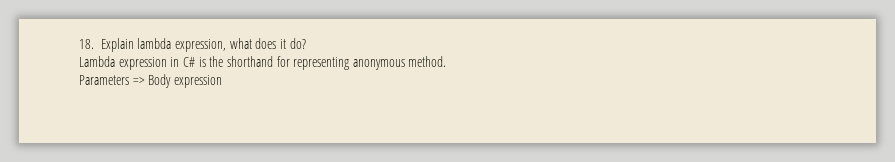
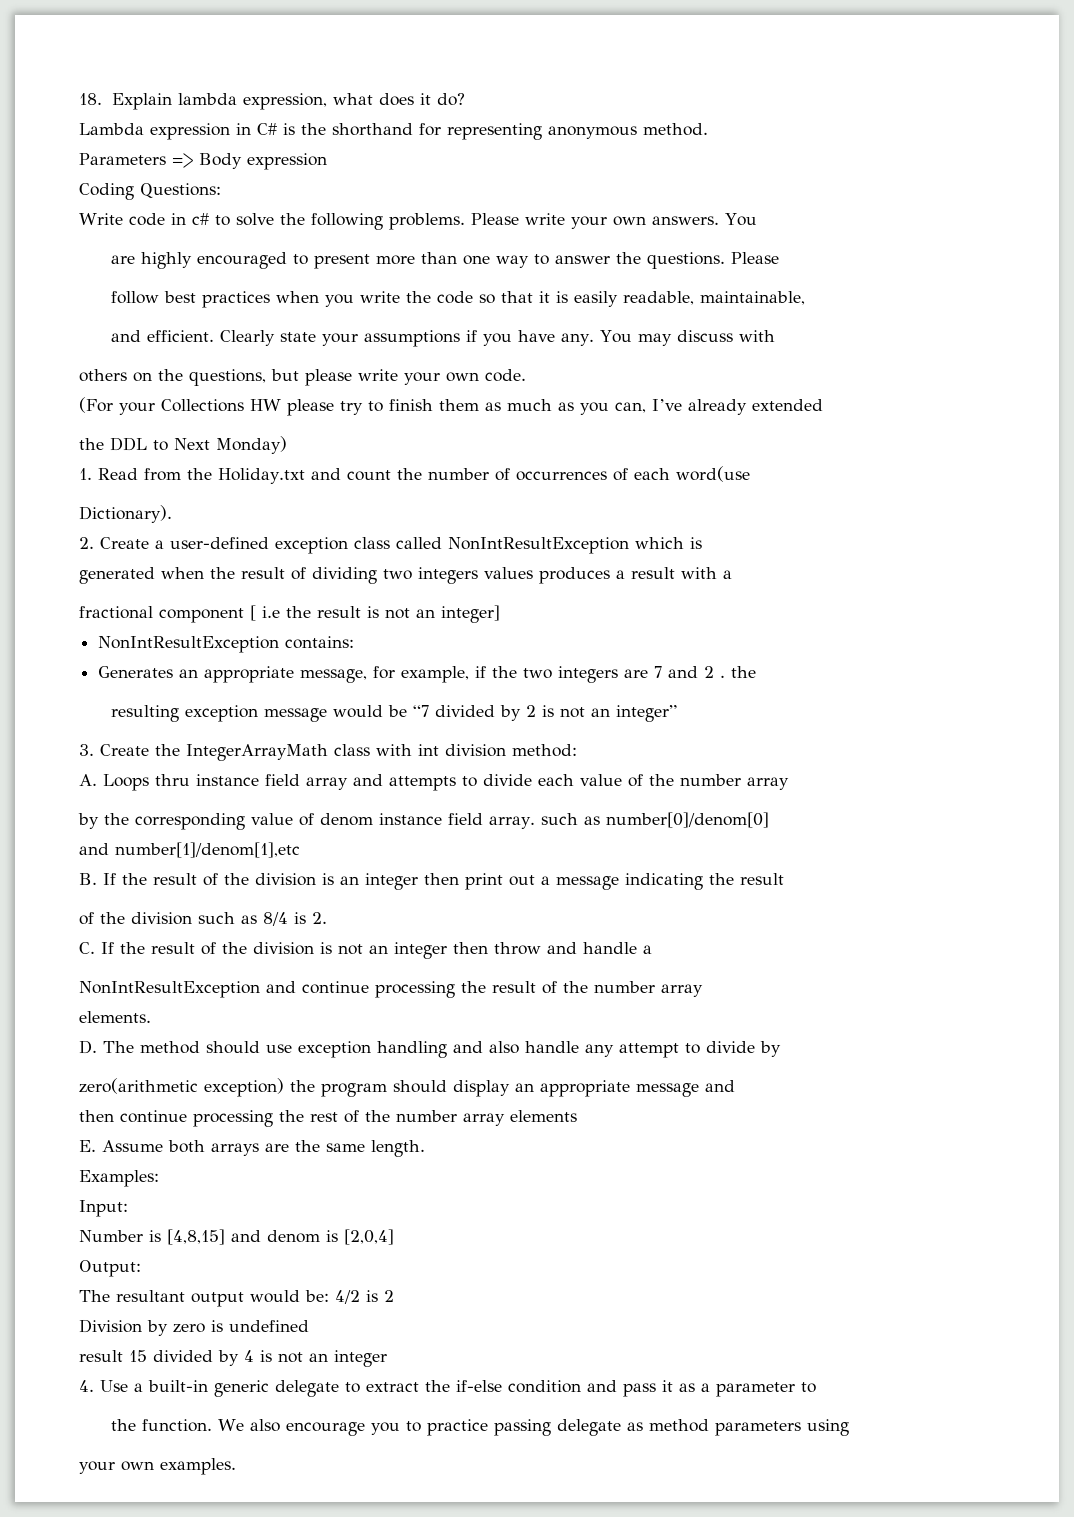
+ Coding Questions:
+ Write code in c# to solve the following problems. Please write your own answers. You
+ are highly encouraged to present more than one way to answer the questions. Please
+ follow best practices when you write the code so that it is easily readable, maintainable,
+ and efficient. Clearly state your assumptions if you have any. You may discuss with
+ others on the questions, but please write your own code.
+ (For your Collections HW please try to finish them as much as you can, I’ve already extended
+ the DDL to Next Monday)
+ 1. Read from the Holiday.txt and count the number of occurrences of each word(use
+ Dictionary).
+ 2. Create a user-defined exception class called NonIntResultException which is
+ generated when the result of dividing two integers values produces a result with a
+ fractional component [ i.e the result is not an integer]
+ NonIntResultException contains:
+ Generates an appropriate message, for example, if the two integers are 7 and 2 . the
+ resulting exception message would be “7 divided by 2 is not an integer”
+ 3. Create the IntegerArrayMath class with int division method:
+ A. Loops thru instance field array and attempts to divide each value of the number array
+ by the corresponding value of denom instance field array. such as number[0]/denom[0]
+ and number[1]/denom[1],etc
+ B. If the result of the division is an integer then print out a message indicating the result
+ of the division such as 8/4 is 2.
+ C. If the result of the division is not an integer then throw and handle a
+ NonIntResultException and continue processing the result of the number array
+ elements.
+ D. The method should use exception handling and also handle any attempt to divide by
+ zero(arithmetic exception) the program should display an appropriate message and
+ then continue processing the rest of the number array elements
+ E. Assume both arrays are the same length.
+ Examples:
+ Input:
+ Number is [4,8,15] and denom is [2,0,4]
+ Output:
+ The resultant output would be: 4/2 is 2
+ Division by zero is undefined
+ result 15 divided by 4 is not an integer
+ 4. Use a built-in generic delegate to extract the if-else condition and pass it as a parameter to
+ the function. We also encourage you to practice passing delegate as method parameters using
+ your own examples.

